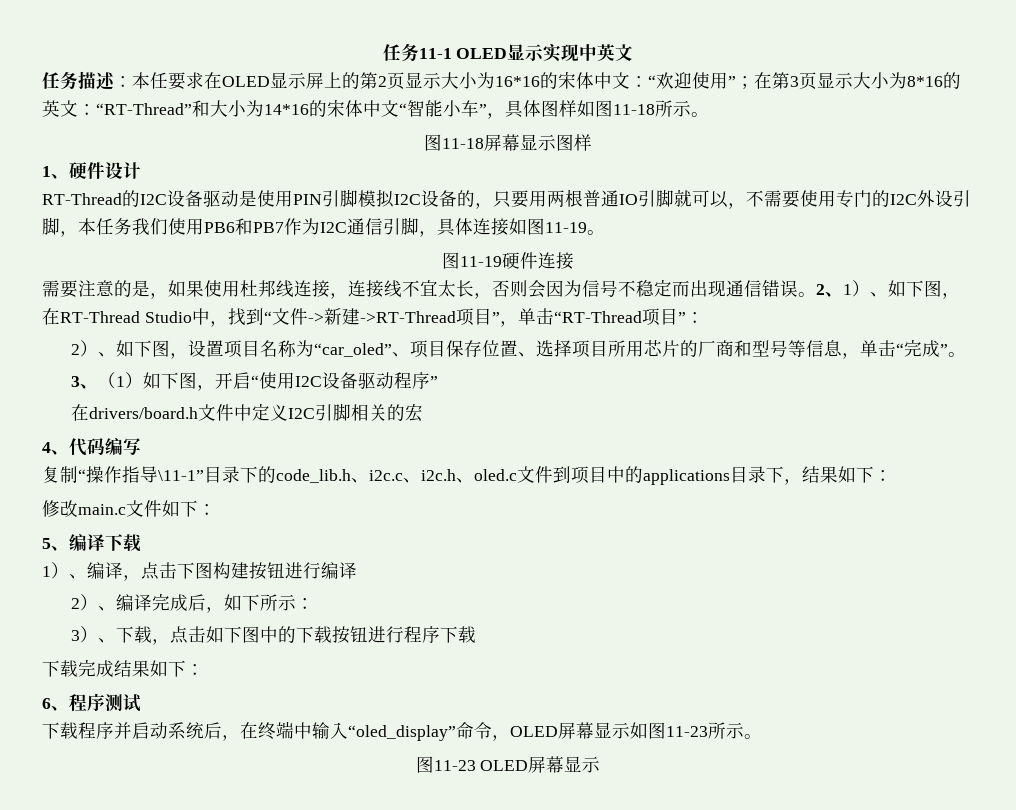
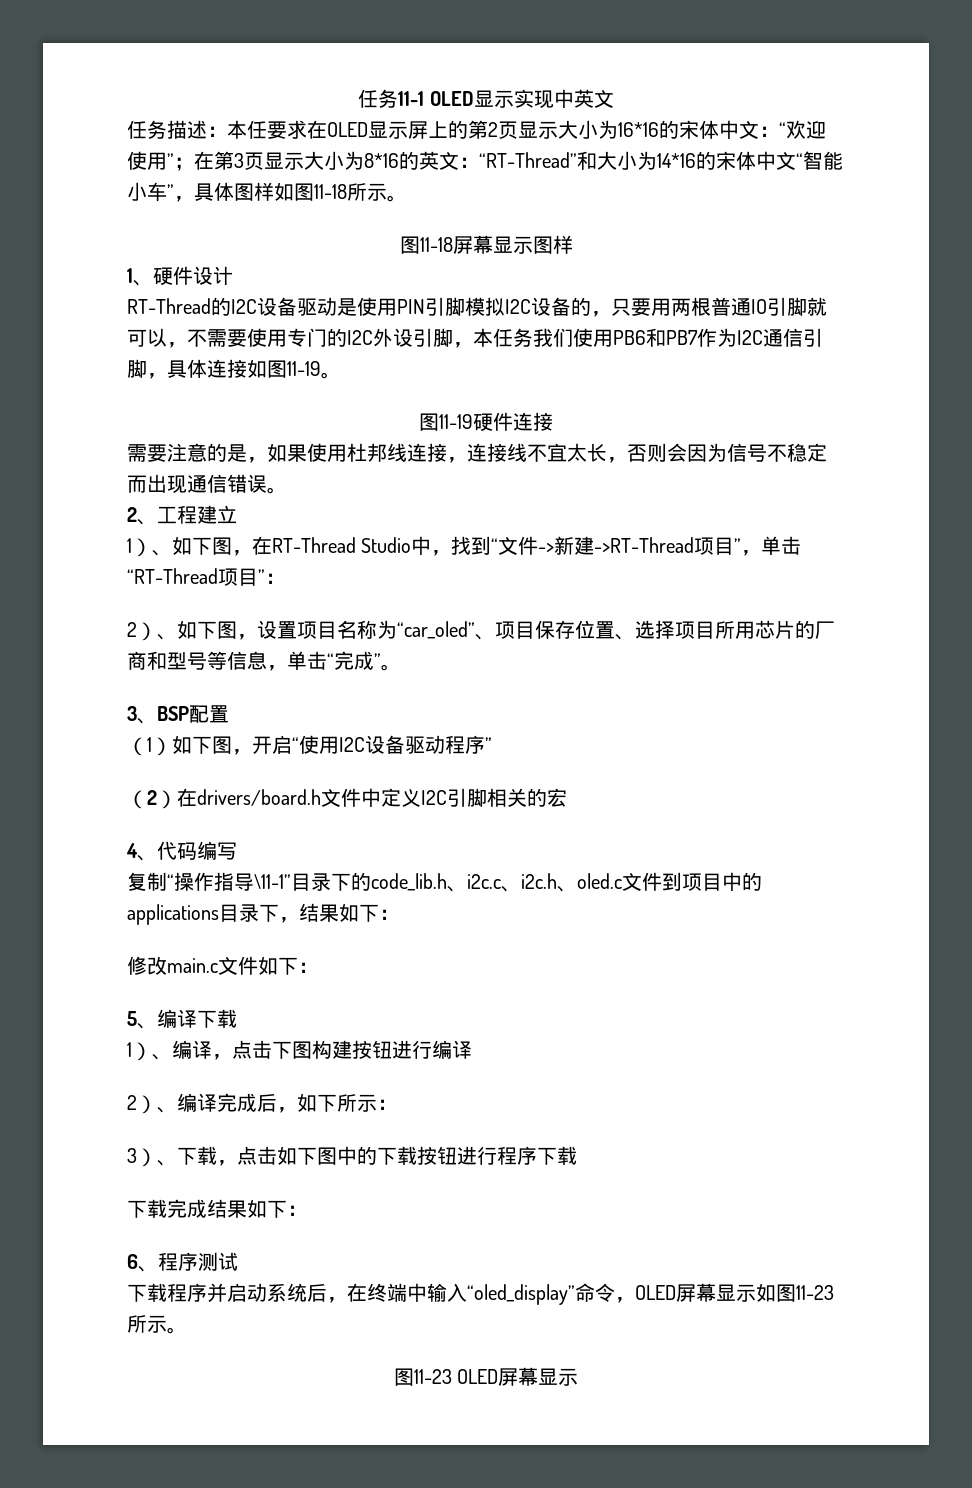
- 需要注意的是，如果使用杜邦线连接，连接线不宜太长，否则会因为信号不稳定而出现通信错误。2、1）、如下图，在RT-Thread Studio中，找到“文件->新建->RT-Thread项目”，单击“RT-Thread项目”：
+ 需要注意的是，如果使用杜邦线连接，连接线不宜太长，否则会因为信号不稳定而出现通信错误。
+ 2、工程建立
+ 1）、如下图，在RT-Thread Studio中，找到“文件->新建->RT-Thread项目”，单击“RT-Thread项目”：
- 3、（1）如下图，开启“使用I2C设备驱动程序”
+ 3、BSP配置
+ （1）如下图，开启“使用I2C设备驱动程序”
- 在drivers/board.h文件中定义I2C引脚相关的宏
+ （2）在drivers/board.h文件中定义I2C引脚相关的宏

